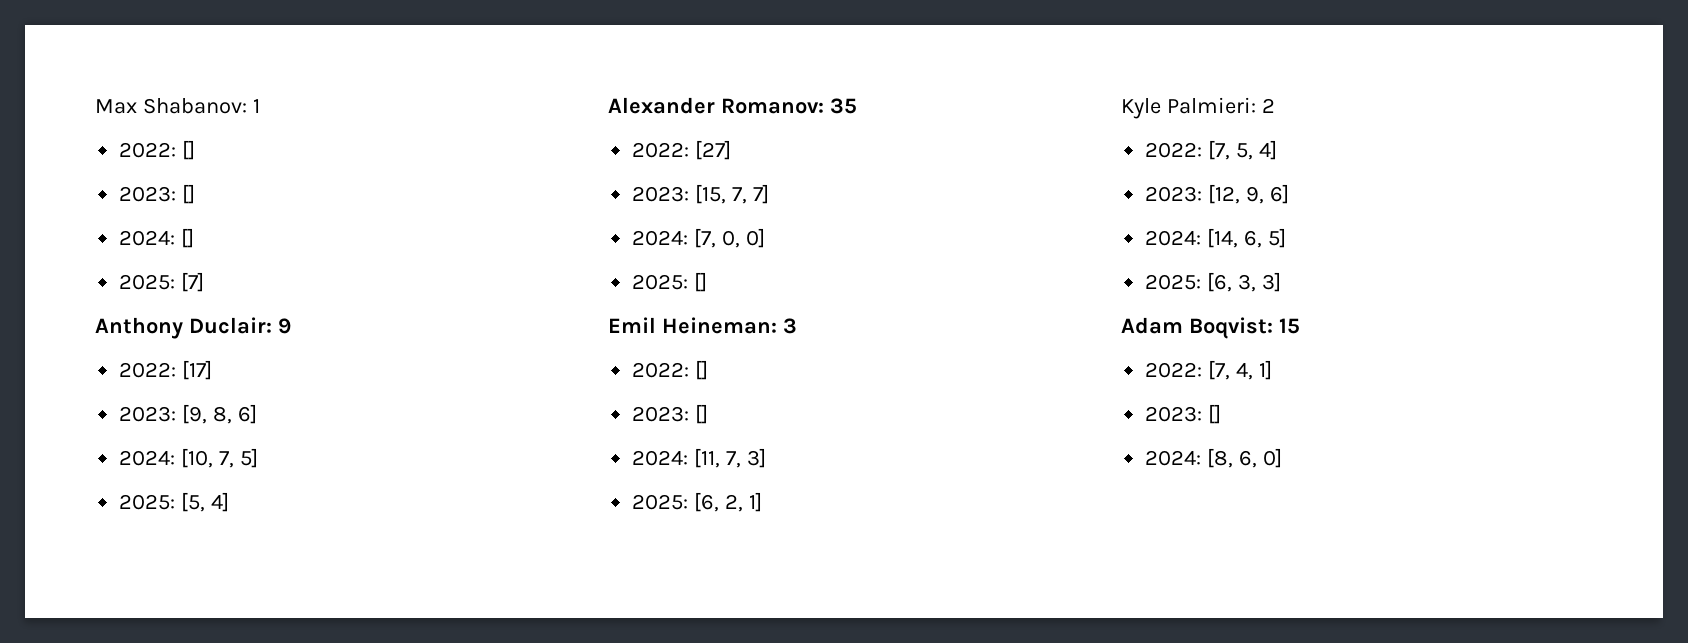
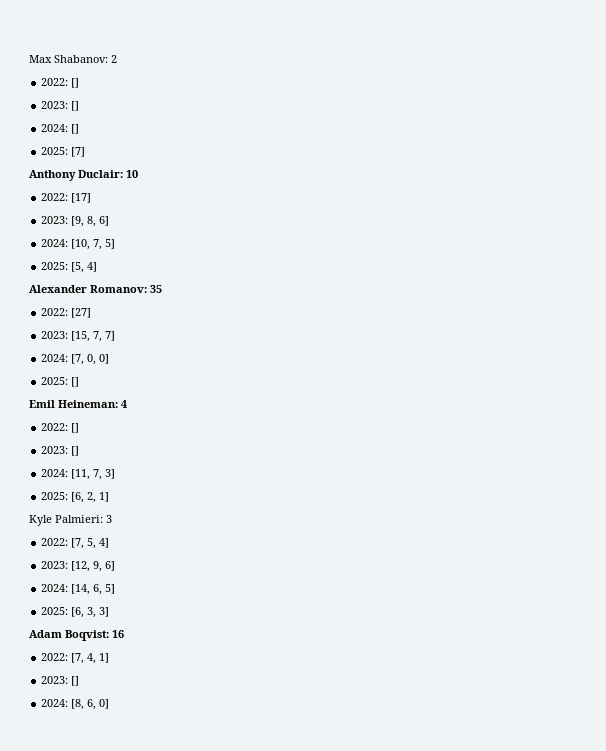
- Max Shabanov: 1
+ Max Shabanov: 2
- Anthony Duclair: 9
+ Anthony Duclair: 10
- Emil Heineman: 3
+ Emil Heineman: 4
- Kyle Palmieri: 2
+ Kyle Palmieri: 3
- Adam Boqvist: 15
+ Adam Boqvist: 16

